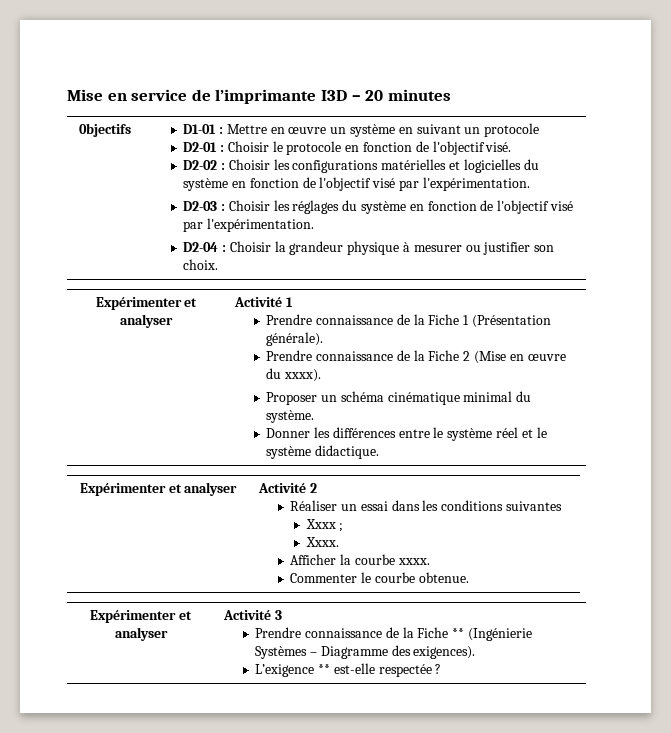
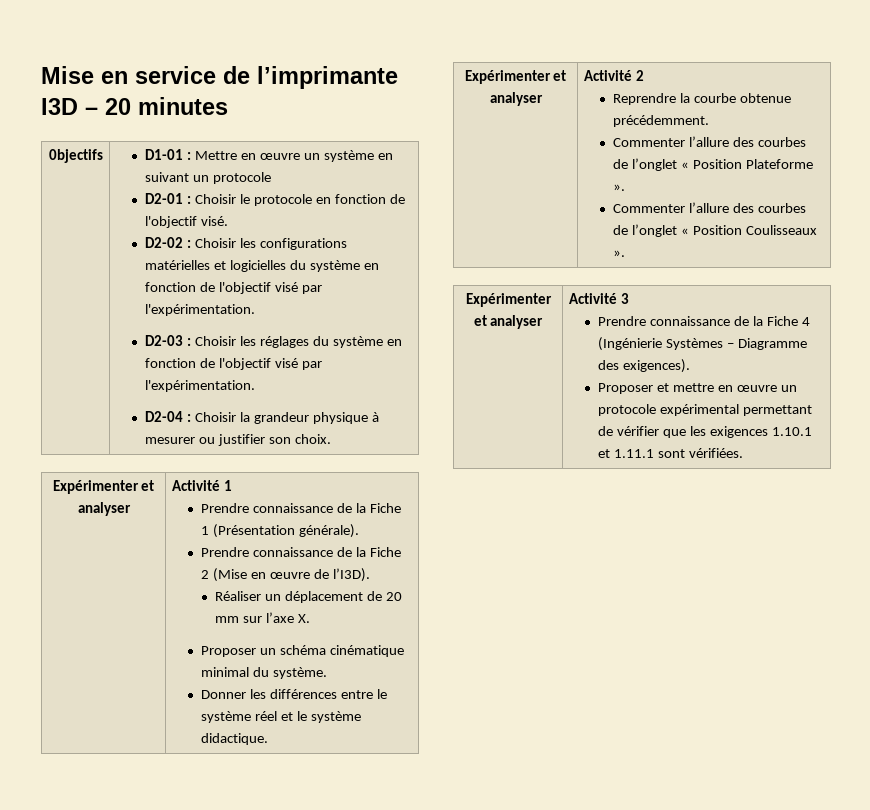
- Prendre connaissance de la Fiche 2 (Mise en œuvre du xxxx).
+ Prendre connaissance de la Fiche 2 (Mise en œuvre de l’I3D).
+ Réaliser un déplacement de 20 mm sur l’axe X.
  Expérimenter et analyser | Activité 2
- Réaliser un essai dans les conditions suivantes
- Xxxx ;
- Xxxx.
- Afficher la courbe xxxx.
- Commenter le courbe obtenue.
+ Reprendre la courbe obtenue précédemment.
+ Commenter l’allure des courbes de l’onglet « Position Plateforme ».
+ Commenter l’allure des courbes de l’onglet « Position Coulisseaux ».
  Expérimenter et analyser | Activité 3
- Prendre connaissance de la Fiche ** (Ingénierie Systèmes – Diagramme des exigences).
- L’exigence ** est-elle respectée ?
+ Prendre connaissance de la Fiche 4 (Ingénierie Systèmes – Diagramme des exigences).
+ Proposer et mettre en œuvre un protocole expérimental permettant de vérifier que les exigences 1.10.1 et 1.11.1 sont vérifiées.

